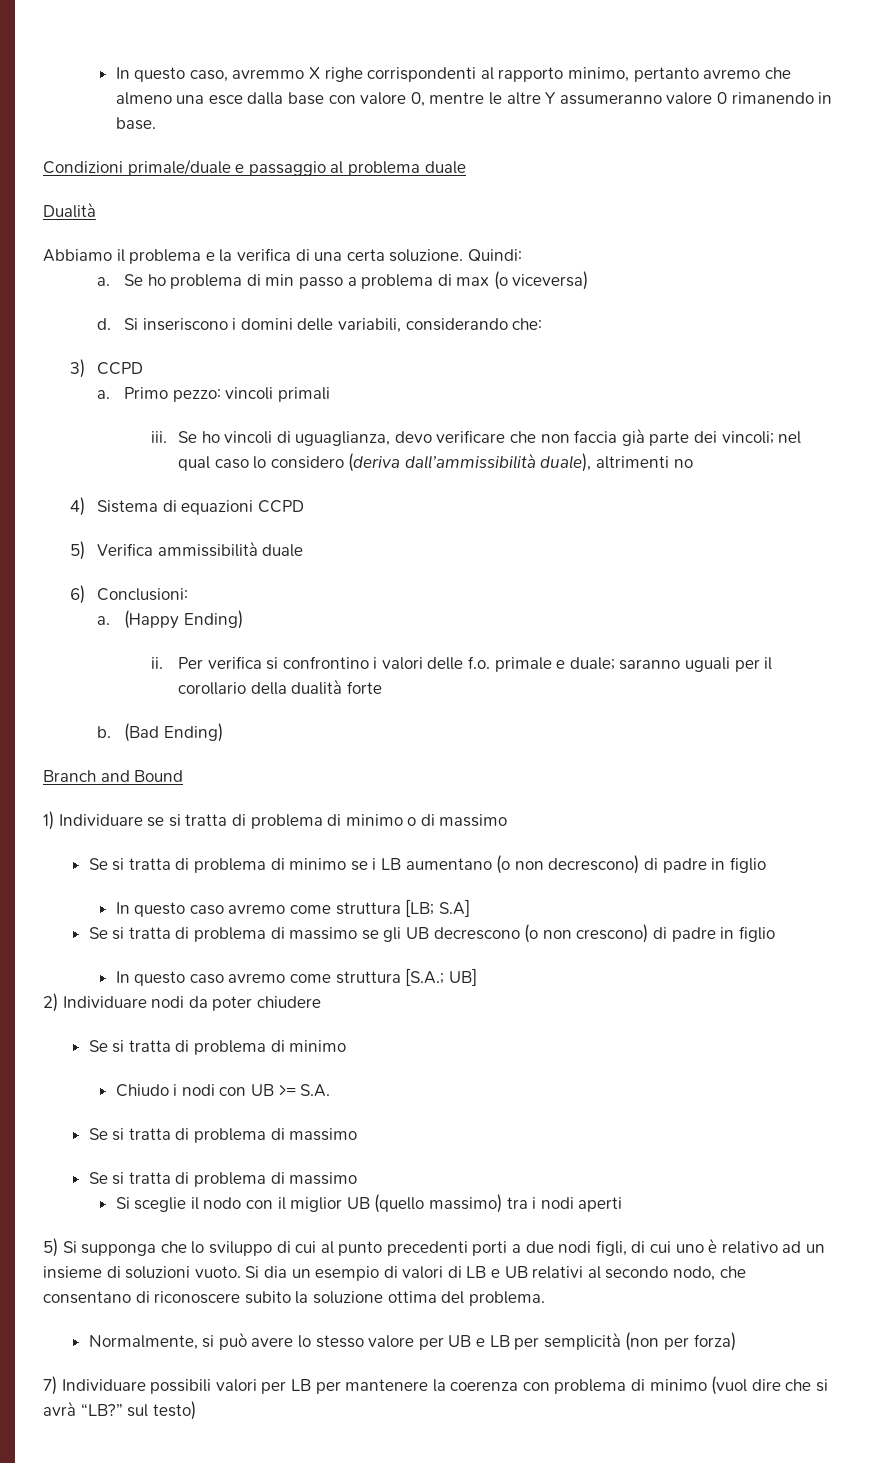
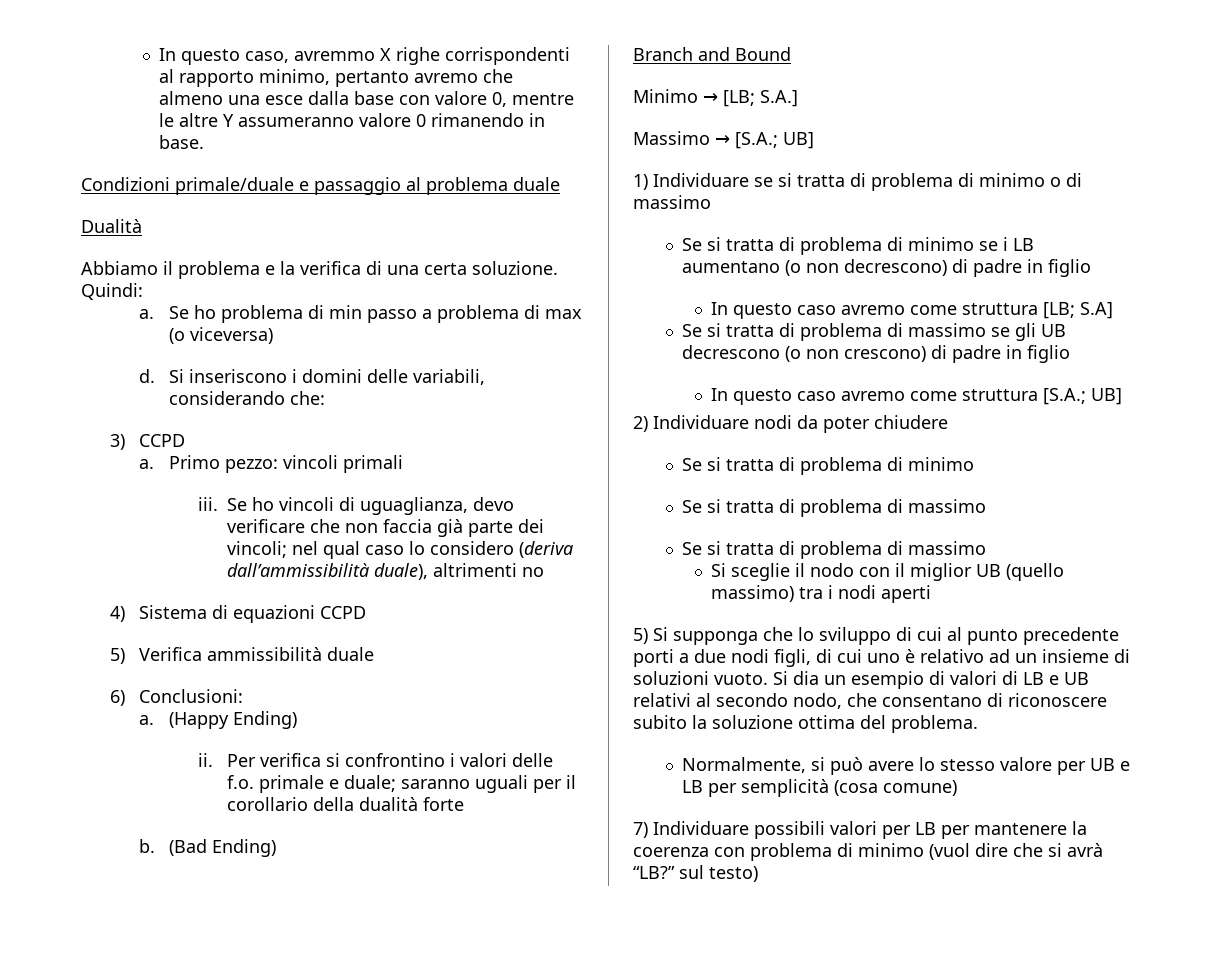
+ Minimo → [LB; S.A.]
+ Massimo → [S.A.; UB]
- Chiudo i nodi con UB >= S.A.
- 5) Si supponga che lo sviluppo di cui al punto precedenti porti a due nodi figli, di cui uno è relativo ad un insieme di soluzioni vuoto.
+ 5) Si supponga che lo sviluppo di cui al punto precedente porti a due nodi figli, di cui uno è relativo ad un insieme di soluzioni vuoto.
- Normalmente, si può avere lo stesso valore per UB e LB per semplicità (non per forza)
+ Normalmente, si può avere lo stesso valore per UB e LB per semplicità (cosa comune)

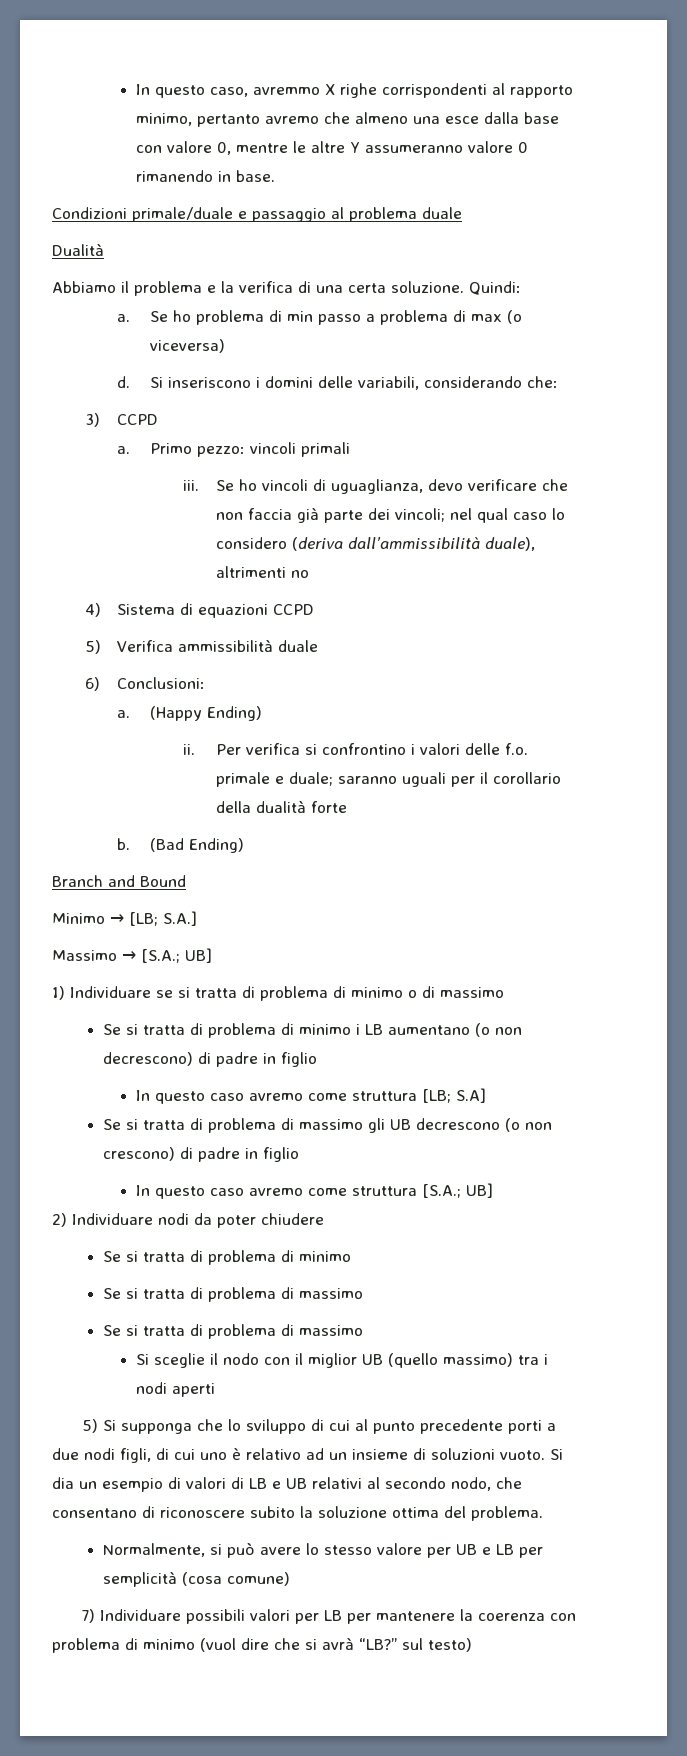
- Se si tratta di problema di minimo se i LB aumentano (o non decrescono) di padre in figlio
+ Se si tratta di problema di minimo i LB aumentano (o non decrescono) di padre in figlio
- Se si tratta di problema di massimo se gli UB decrescono (o non crescono) di padre in figlio
+ Se si tratta di problema di massimo gli UB decrescono (o non crescono) di padre in figlio

